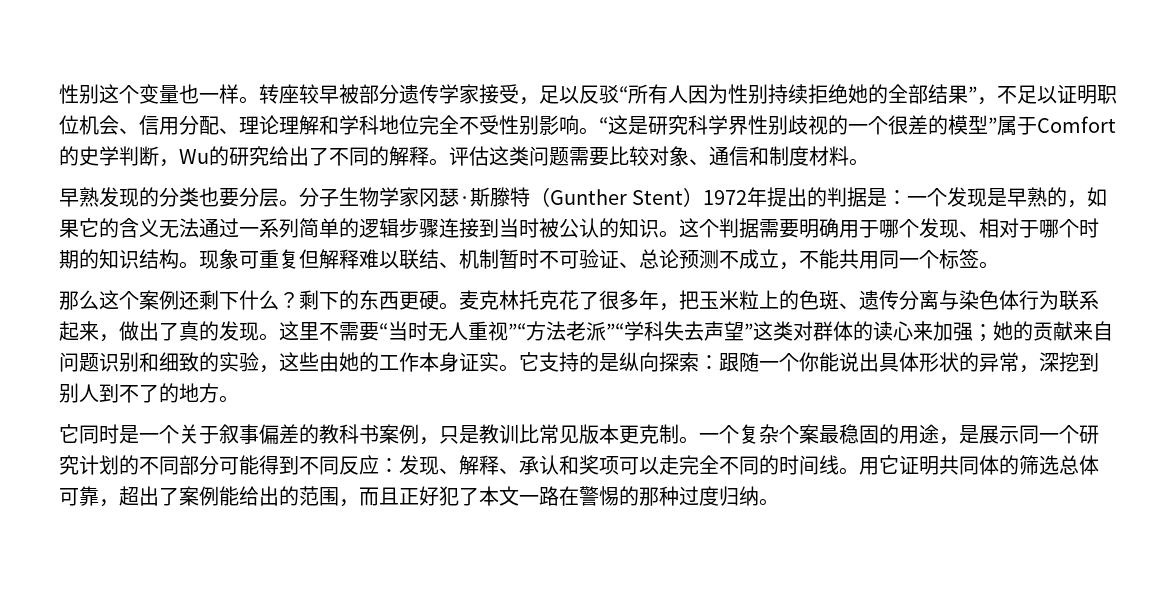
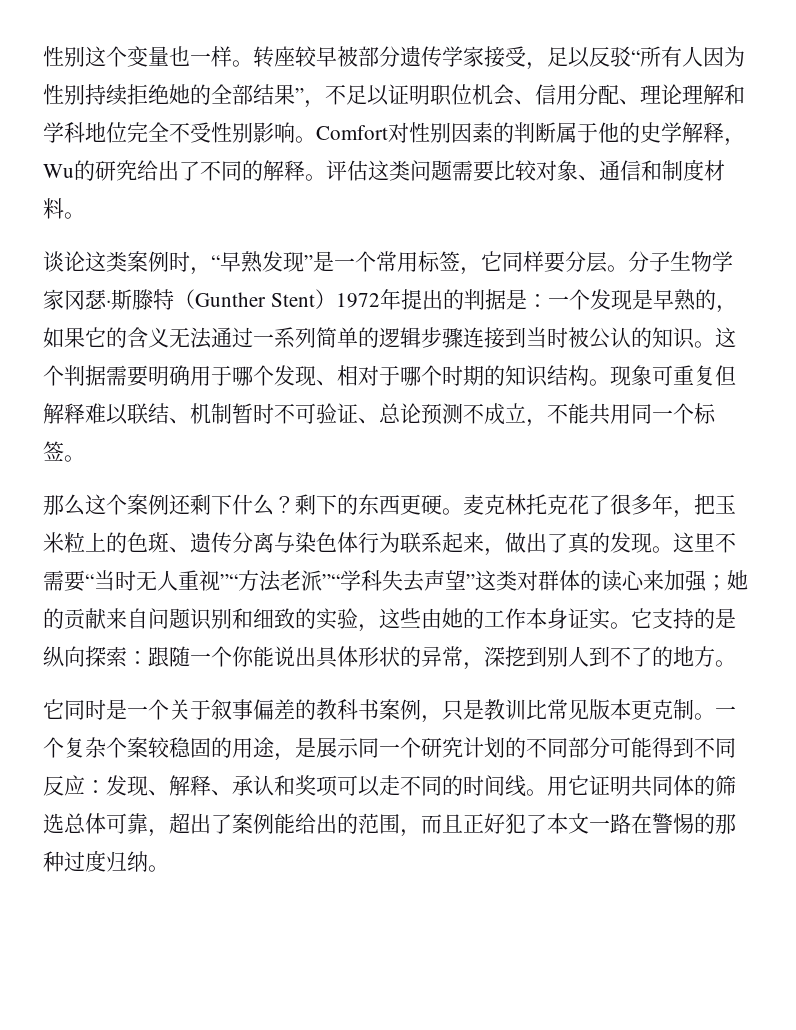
- “这是研究科学界性别歧视的一个很差的模型”属于Comfort的史学判断，Wu的研究给出了不同的解释。
+ Comfort对性别因素的判断属于他的史学解释，Wu的研究给出了不同的解释。
- 早熟发现的分类也要分层。
+ 谈论这类案例时，“早熟发现”是一个常用标签，它同样要分层。
- 一个复杂个案最稳固的用途，是展示同一个研究计划的不同部分可能得到不同反应：发现、解释、承认和奖项可以走完全不同的时间线。
+ 一个复杂个案较稳固的用途，是展示同一个研究计划的不同部分可能得到不同反应：发现、解释、承认和奖项可以走不同的时间线。

